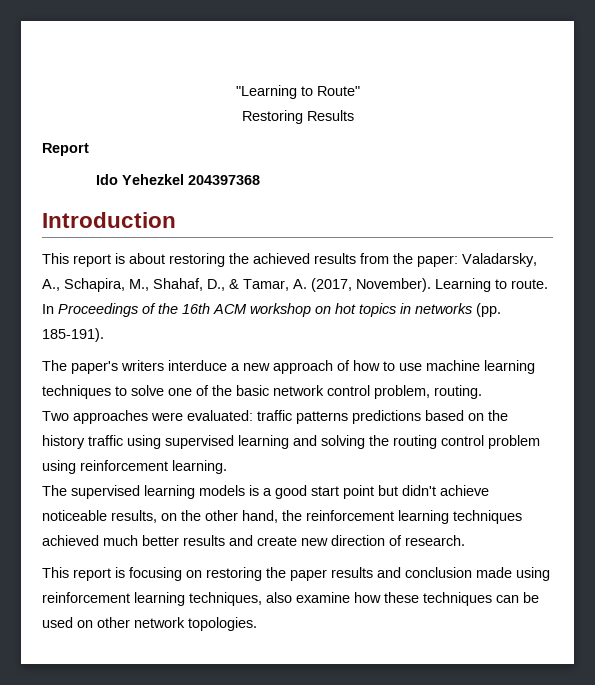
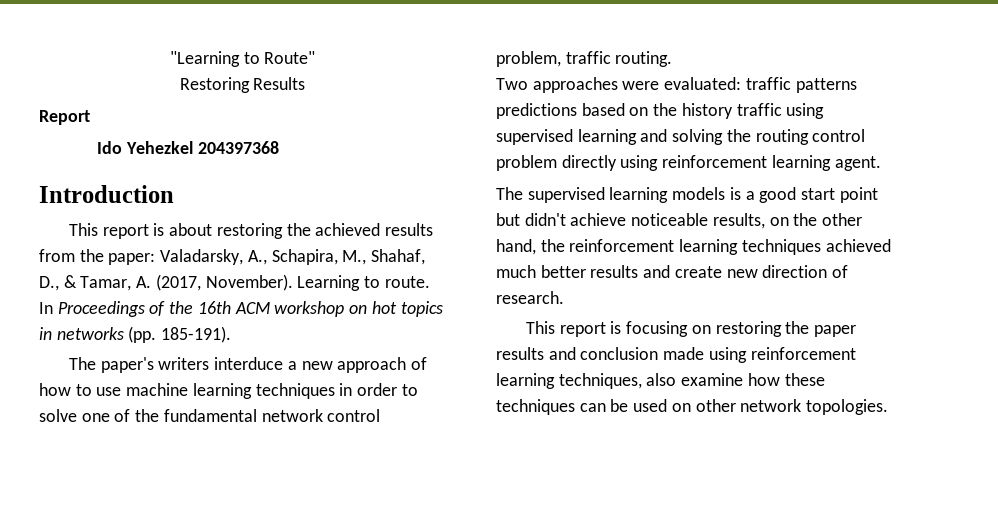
- The paper's writers interduce a new approach of how to use machine learning techniques to solve one of the basic network control problem, routing.
+ The paper's writers interduce a new approach of how to use machine learning techniques in order to solve one of the fundamental network control problem, traffic routing.
- Two approaches were evaluated: traffic patterns predictions based on the history traffic using supervised learning and solving the routing control problem using reinforcement learning.
+ Two approaches were evaluated: traffic patterns predictions based on the history traffic using supervised learning and solving the routing control problem directly using reinforcement learning agent.

